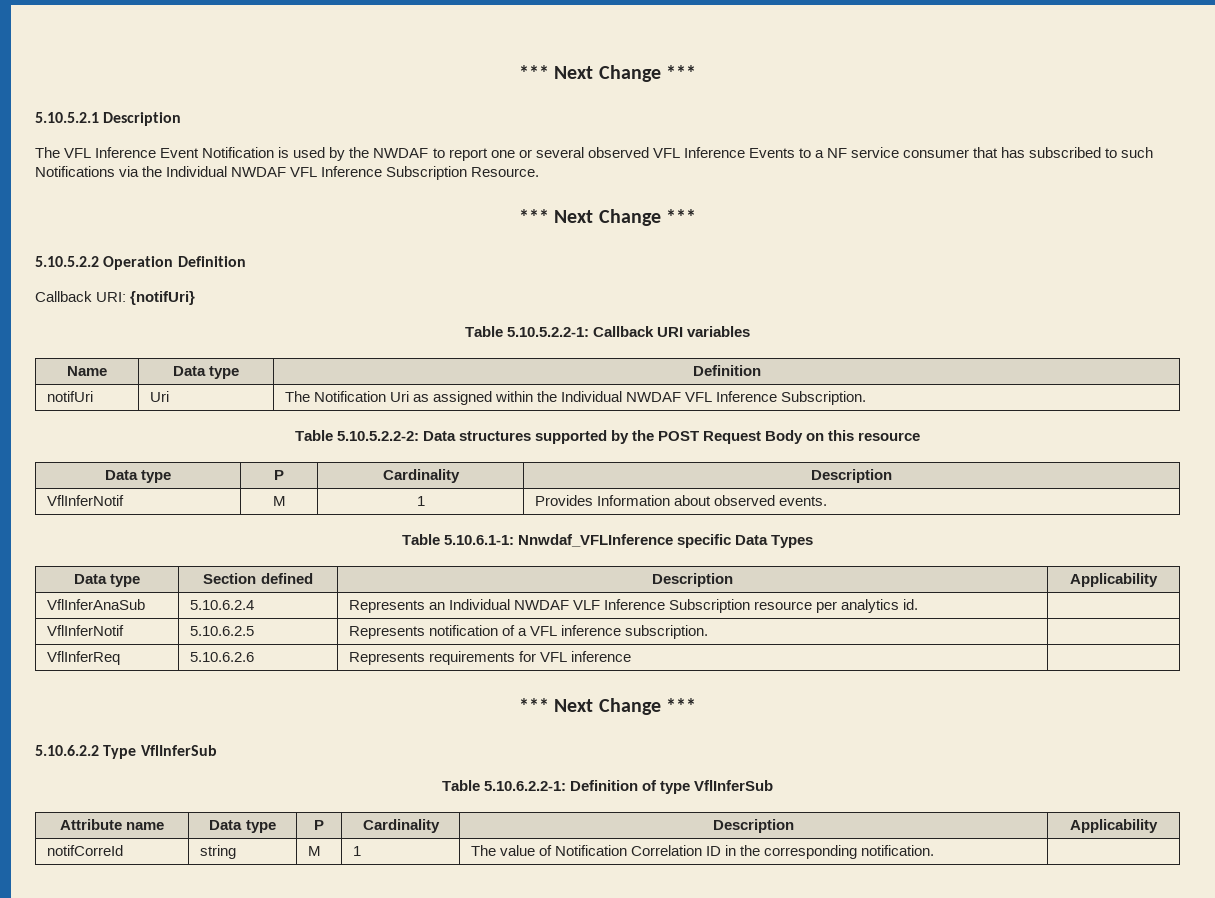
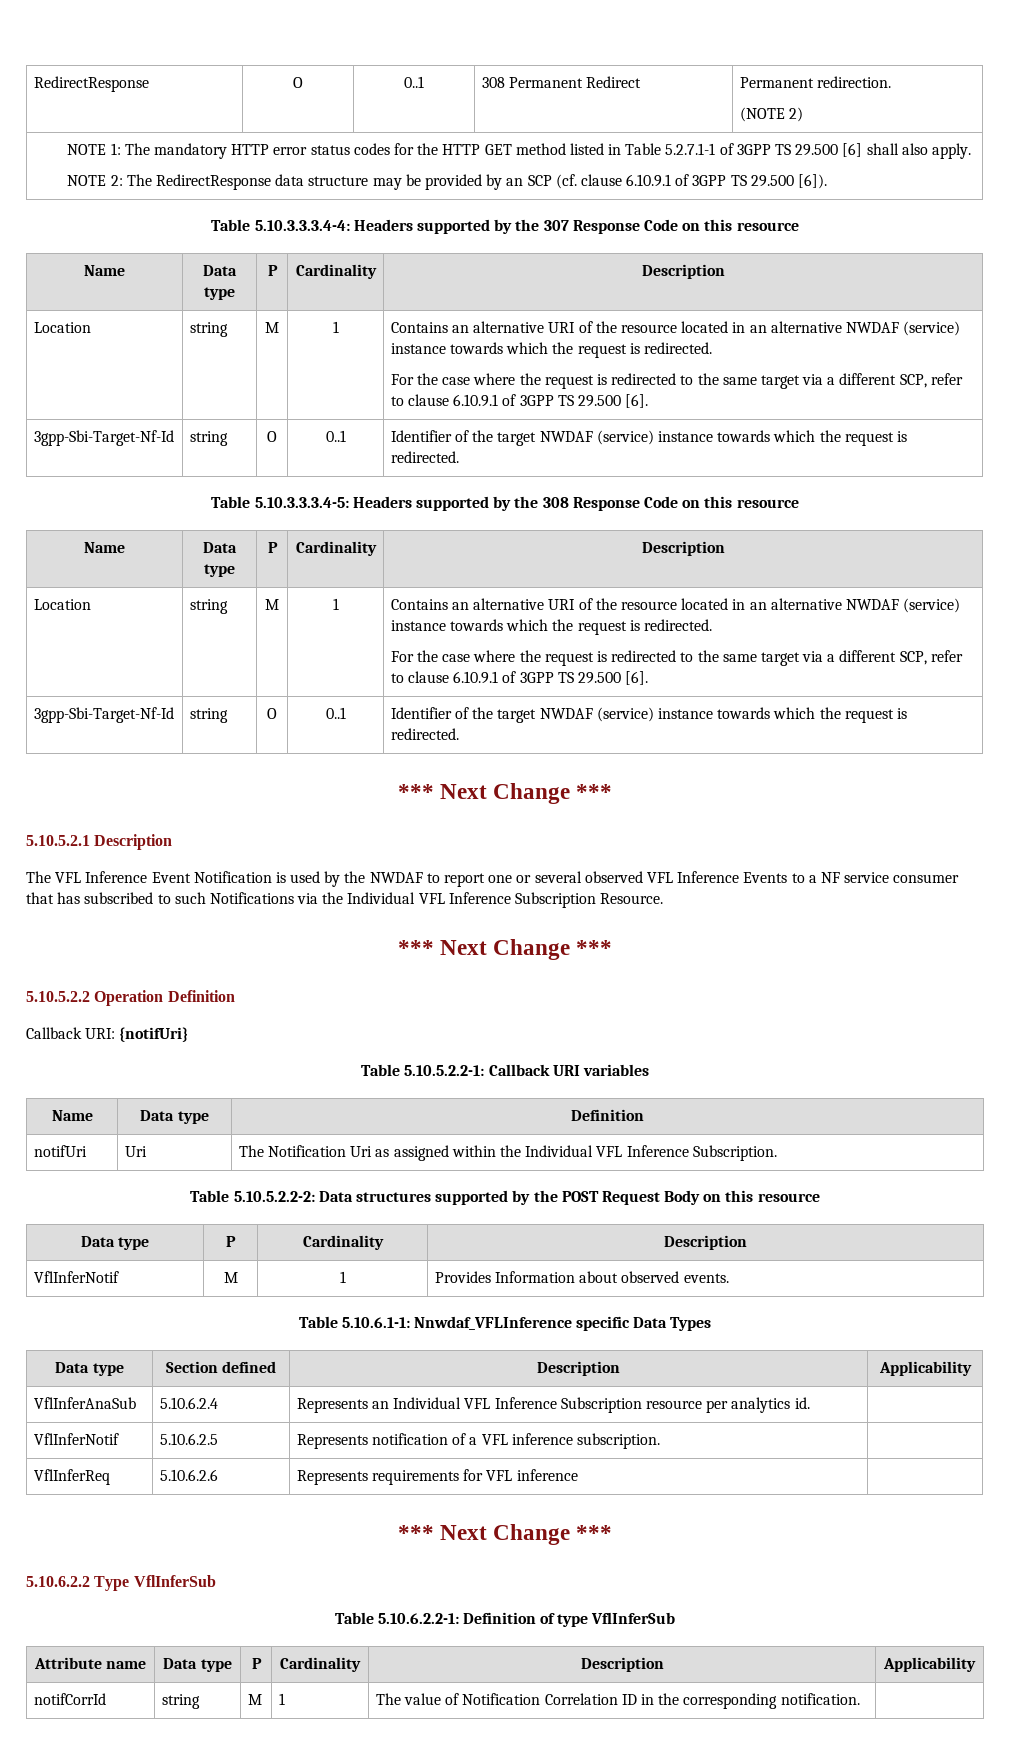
+ RedirectResponse | O | 0..1 | 308 Permanent Redirect | Permanent redirection.
+ (NOTE 2)
+ NOTE 1: The mandatory HTTP error status codes for the HTTP GET method listed in Table 5.2.7.1-1 of 3GPP TS 29.500 [6] shall also apply.
+ NOTE 2: The RedirectResponse data structure may be provided by an SCP (cf. clause 6.10.9.1 of 3GPP TS 29.500 [6]).
+ Table 5.10.3.3.3.4-4: Headers supported by the 307 Response Code on this resource
+ Name | Data type | P | Cardinality | Description
+ Location | string | M | 1 | Contains an alternative URI of the resource located in an alternative NWDAF (service) instance towards which the request is redirected.
+ For the case where the request is redirected to the same target via a different SCP, refer to clause 6.10.9.1 of 3GPP TS 29.500 [6].
+ 3gpp-Sbi-Target-Nf-Id | string | O | 0..1 | Identifier of the target NWDAF (service) instance towards which the request is redirected.
+ Table 5.10.3.3.3.4-5: Headers supported by the 308 Response Code on this resource
+ Name | Data type | P | Cardinality | Description
+ Location | string | M | 1 | Contains an alternative URI of the resource located in an alternative NWDAF (service) instance towards which the request is redirected.
+ For the case where the request is redirected to the same target via a different SCP, refer to clause 6.10.9.1 of 3GPP TS 29.500 [6].
+ 3gpp-Sbi-Target-Nf-Id | string | O | 0..1 | Identifier of the target NWDAF (service) instance towards which the request is redirected.
- The VFL Inference Event Notification is used by the NWDAF to report one or several observed VFL Inference Events to a NF service consumer that has subscribed to such Notifications via the Individual NWDAF VFL Inference Subscription Resource.
+ The VFL Inference Event Notification is used by the NWDAF to report one or several observed VFL Inference Events to a NF service consumer that has subscribed to such Notifications via the Individual VFL Inference Subscription Resource.
- notifUri | Uri | The Notification Uri as assigned within the Individual NWDAF VFL Inference Subscription.
+ notifUri | Uri | The Notification Uri as assigned within the Individual VFL Inference Subscription.
- VflInferAnaSub | 5.10.6.2.4 | Represents an Individual NWDAF VLF Inference Subscription resource per analytics id. |
+ VflInferAnaSub | 5.10.6.2.4 | Represents an Individual VFL Inference Subscription resource per analytics id. |
- notifCorreId | string | M | 1 | The value of Notification Correlation ID in the corresponding notification. |
+ notifCorrId | string | M | 1 | The value of Notification Correlation ID in the corresponding notification. |

